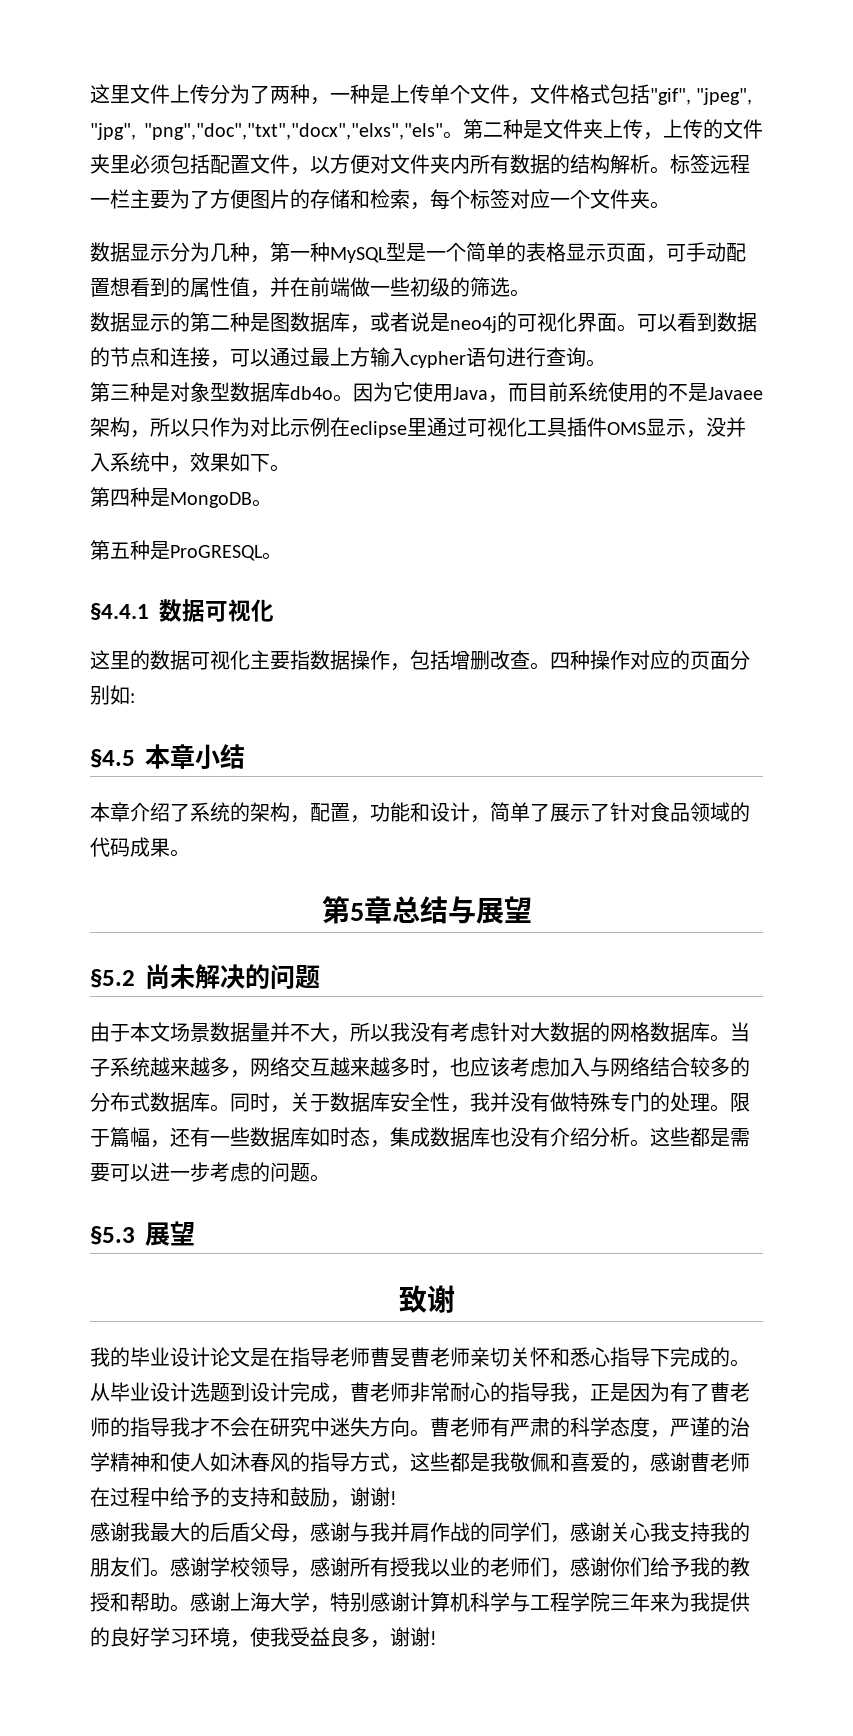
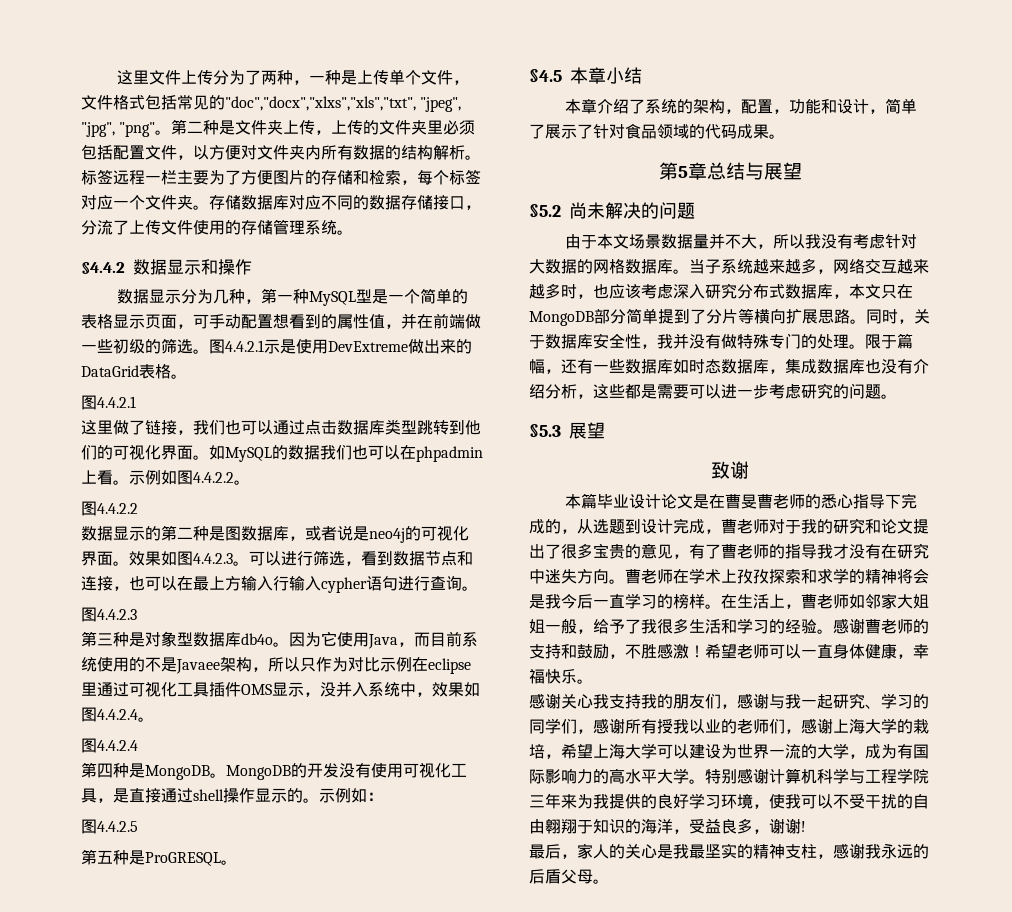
- 这里文件上传分为了两种，一种是上传单个文件，文件格式包括"gif", "jpeg", "jpg", "png","doc","txt","docx","elxs","els"。
+ 这里文件上传分为了两种，一种是上传单个文件，文件格式包括常见的"doc","docx","xlxs","xls","txt", "jpeg", "jpg", "png"。
+ 存储数据库对应不同的数据存储接口，分流了上传文件使用的存储管理系统。
+ §4.4.2数据显示和操作
+ 图4.4.2.1示是使用DevExtreme做出来的DataGrid表格。
+ 图4.4.2.1
+ 这里做了链接，我们也可以通过点击数据库类型跳转到他们的可视化界面。如MySQL的数据我们也可以在phpadmin上看。示例如图4.4.2.2。
+ 图4.4.2.2
- 可以看到数据的节点和连接，可以通过最上方输入cypher语句进行查询。
+ 效果如图4.4.2.3。可以进行筛选，看到数据节点和连接，也可以在最上方输入行输入cypher语句进行查询。
+ 图4.4.2.3
- 因为它使用Java，而目前系统使用的不是Javaee架构，所以只作为对比示例在eclipse里通过可视化工具插件OMS显示，没并入系统中，效果如下。
+ 因为它使用Java，而目前系统使用的不是Javaee架构，所以只作为对比示例在eclipse里通过可视化工具插件OMS显示，没并入系统中，效果如图4.4.2.4。
+ 图4.4.2.4
- 第四种是MongoDB。
+ 第四种是MongoDB。MongoDB的开发没有使用可视化工具，是直接通过shell操作显示的。示例如：
+ 图4.4.2.5
  第五种是ProGRESQL。
- §4.4.1数据可视化
- 这里的数据可视化主要指数据操作，包括增删改查。四种操作对应的页面分别如:
- 当子系统越来越多，网络交互越来越多时，也应该考虑加入与网络结合较多的分布式数据库。
+ 当子系统越来越多，网络交互越来越多时，也应该考虑深入研究分布式数据库，本文只在MongoDB部分简单提到了分片等横向扩展思路。
- 限于篇幅，还有一些数据库如时态，集成数据库也没有介绍分析。这些都是需要可以进一步考虑的问题。
+ 限于篇幅，还有一些数据库如时态数据库，集成数据库也没有介绍分析，这些都是需要可以进一步考虑研究的问题。
- 我的毕业设计论文是在指导老师曹旻曹老师亲切关怀和悉心指导下完成的。从毕业设计选题到设计完成，曹老师非常耐心的指导我，正是因为有了曹老师的指导我才不会在研究中迷失方向。
+ 本篇毕业设计论文是在曹旻曹老师的悉心指导下完成的，从选题到设计完成，曹老师对于我的研究和论文提出了很多宝贵的意见，有了曹老师的指导我才没有在研究中迷失方向。
- 曹老师有严肃的科学态度，严谨的治学精神和使人如沐春风的指导方式，这些都是我敬佩和喜爱的，感谢曹老师在过程中给予的支持和鼓励，谢谢!
- 感谢我最大的后盾父母，感谢与我并肩作战的同学们，感谢关心我支持我的朋友们。感谢学校领导，感谢所有授我以业的老师们，感谢你们给予我的教授和帮助。感谢上海大学，特别感谢计算机科学与工程学院三年来为我提供的良好学习环境，使我受益良多，谢谢!
+ 曹老师在学术上孜孜探索和求学的精神将会是我今后一直学习的榜样。在生活上，曹老师如邻家大姐姐一般，给予了我很多生活和学习的经验。感谢曹老师的支持和鼓励，不胜感激！希望老师可以一直身体健康，幸福快乐。
+ 感谢关心我支持我的朋友们，感谢与我一起研究、学习的同学们，感谢所有授我以业的老师们，感谢上海大学的栽培，希望上海大学可以建设为世界一流的大学，成为有国际影响力的高水平大学。特别感谢计算机科学与工程学院三年来为我提供的良好学习环境，使我可以不受干扰的自由翱翔于知识的海洋，受益良多，谢谢!
+ 最后，家人的关心是我最坚实的精神支柱，感谢我永远的后盾父母。

